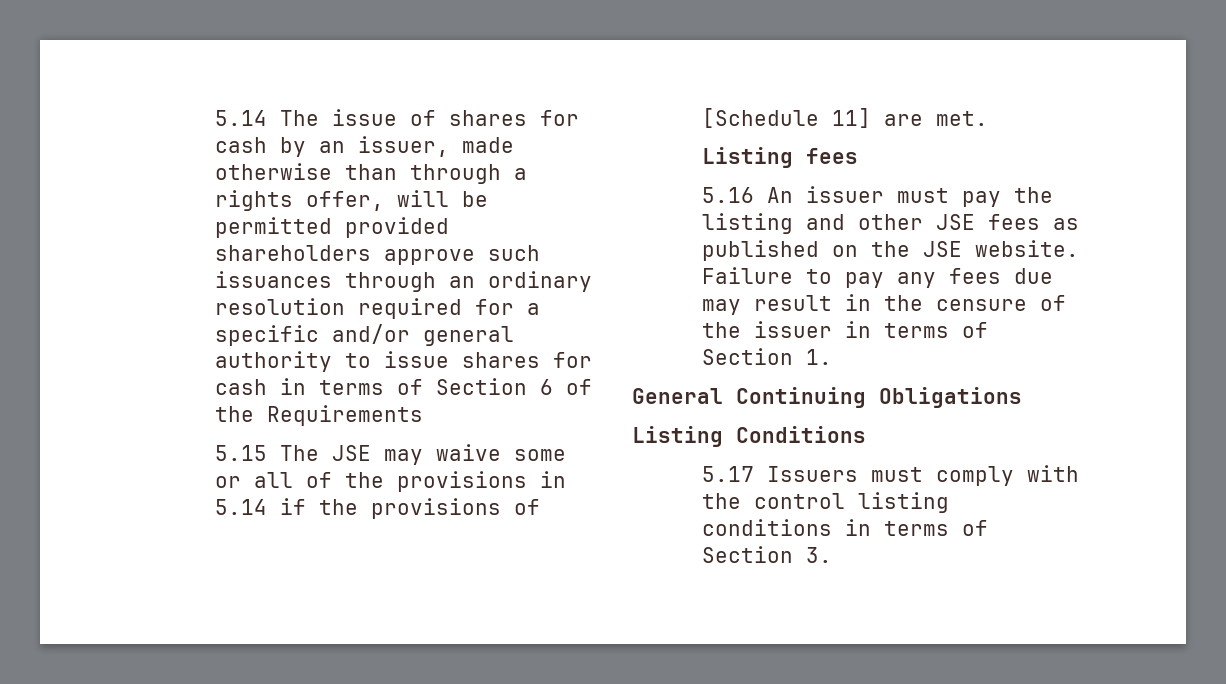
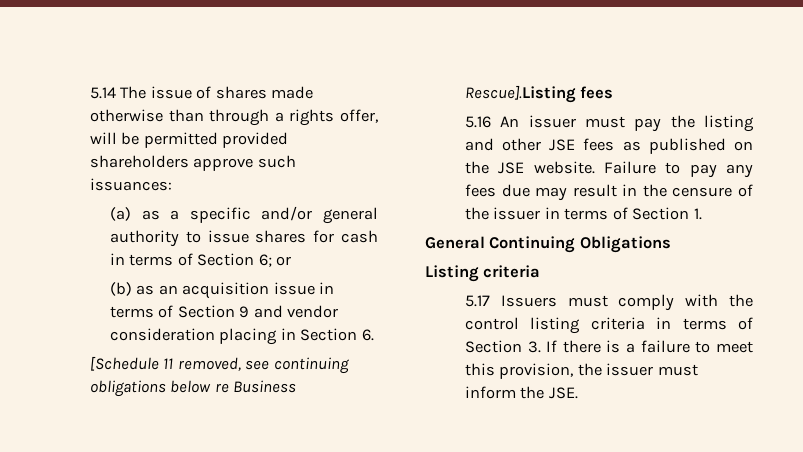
- 5.14 The issue of shares for cash by an issuer, made otherwise than through a rights offer, will be permitted provided shareholders approve such issuances through an ordinary resolution required for a specific and/or general authority to issue shares for cash in terms of Section 6 of the Requirements
- 5.15 The JSE may waive some or all of the provisions in 5.14 if the provisions of [Schedule 11] are met.
- Listing fees
+ 5.14 The issue of shares made otherwise than through a rights offer, will be permitted provided shareholders approve such issuances:
+ (a) as a specific and/or general authority to issue shares for cash in terms of Section 6; or
+ (b) as an acquisition issue in terms of Section 9 and vendor consideration placing in Section 6.
+ [Schedule 11 removed, see continuing obligations below re Business Rescue].Listing fees
- Listing Conditions
+ Listing criteria
- 5.17 Issuers must comply with the control listing conditions in terms of Section 3.
+ 5.17 Issuers must comply with the control listing criteria in terms of Section 3. If there is a failure to meet this provision, the issuer must inform the JSE.

